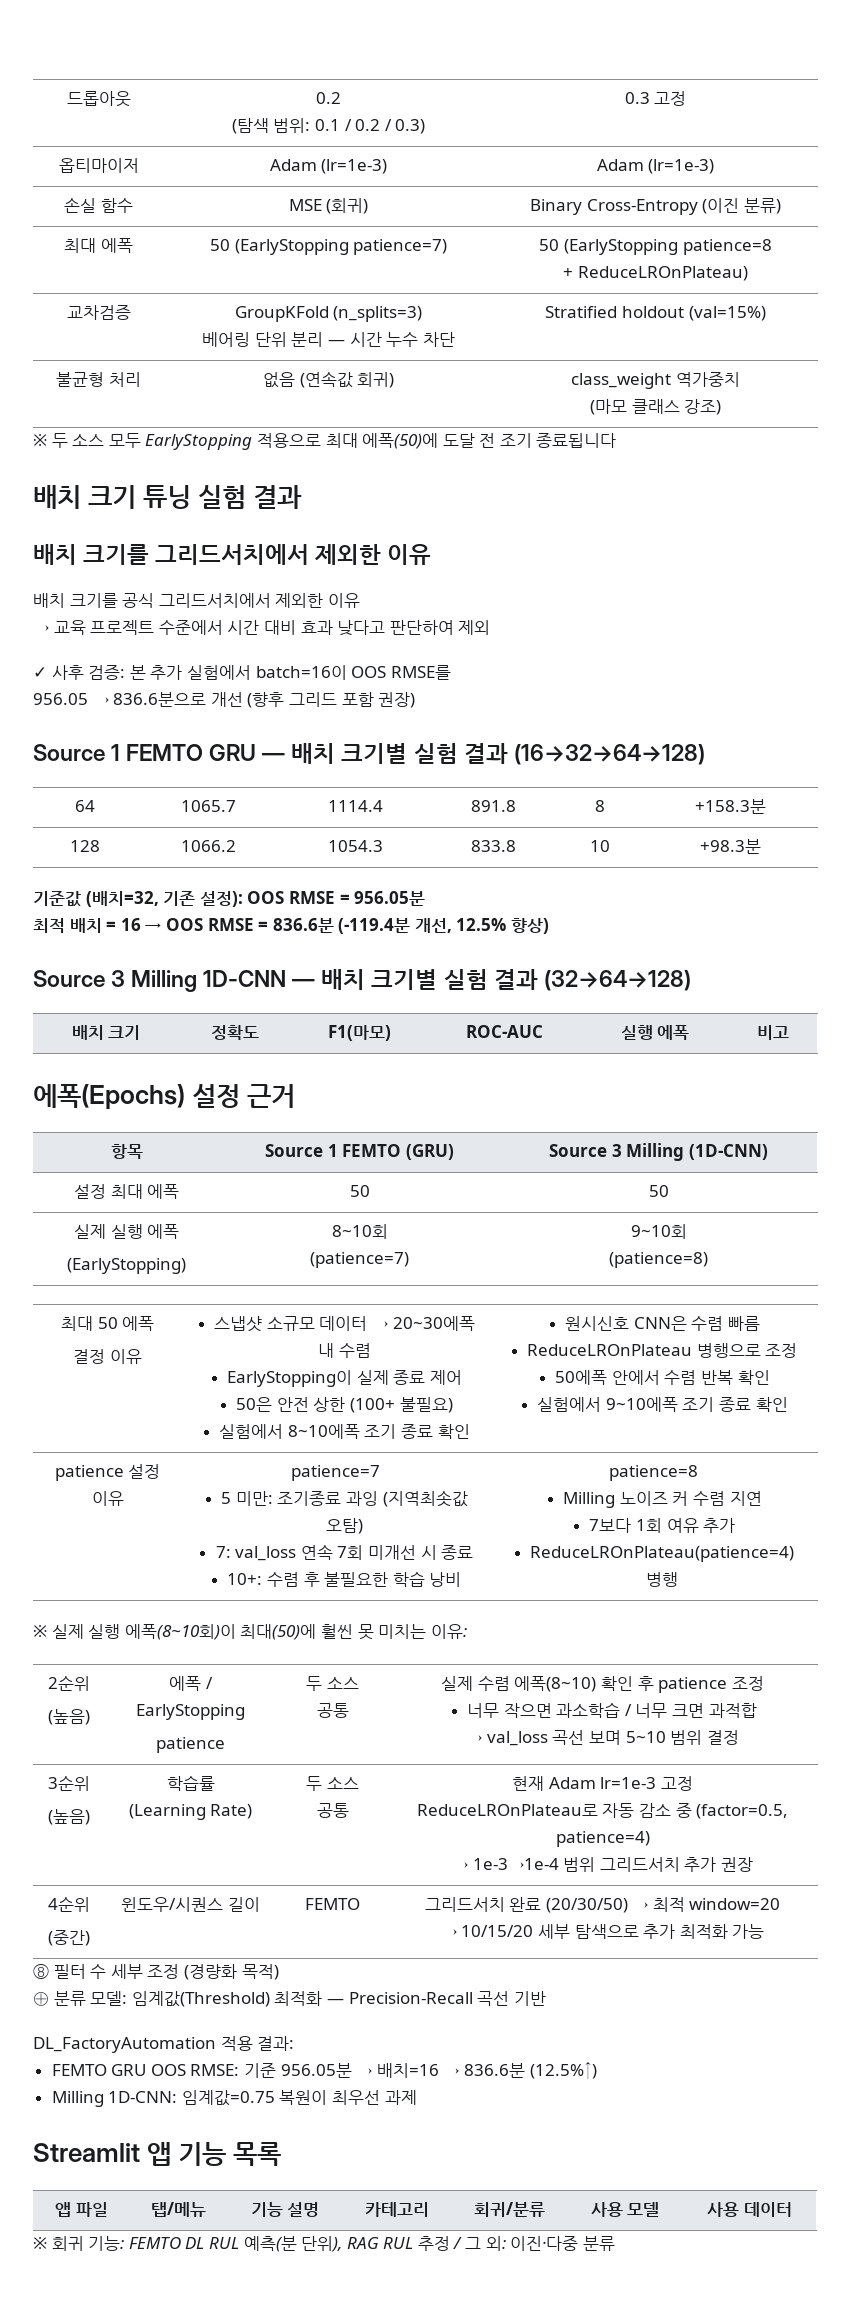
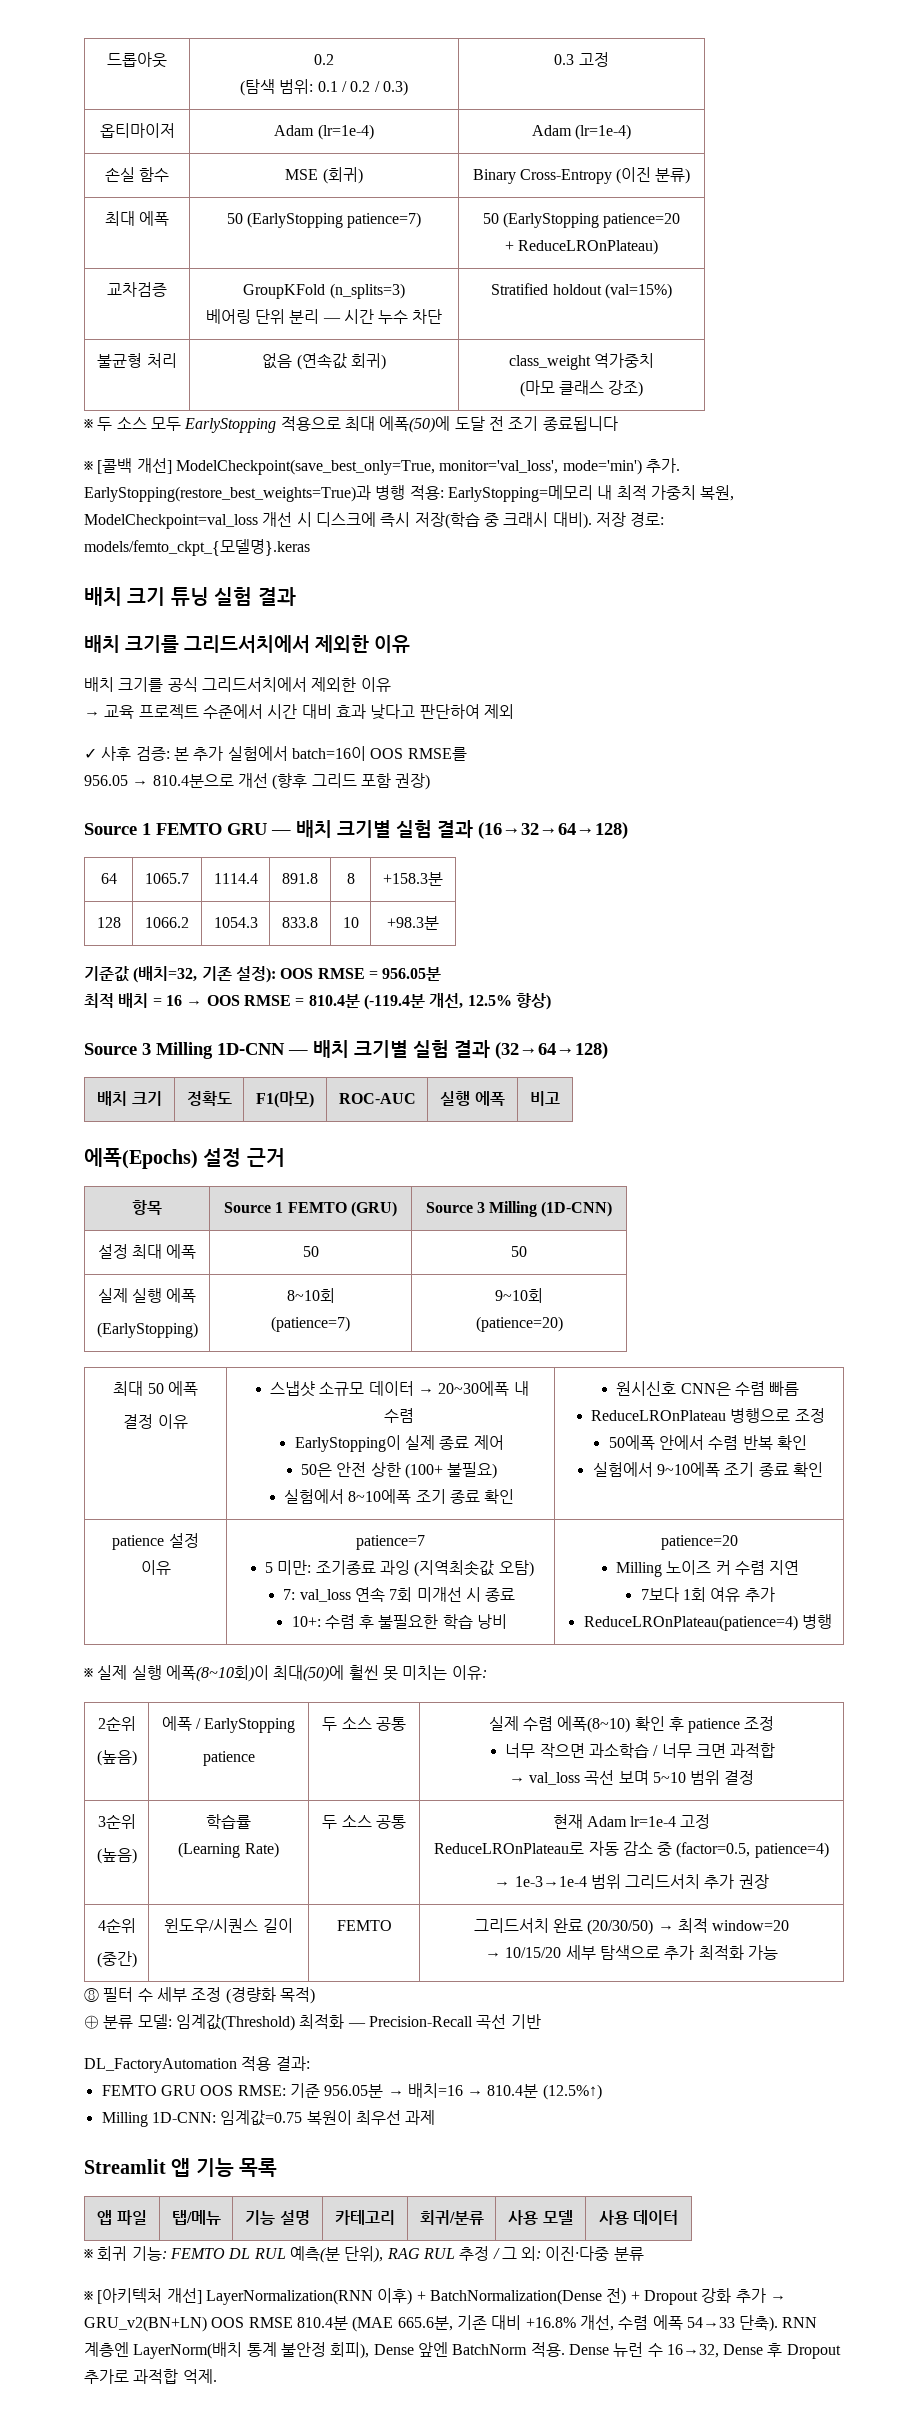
- 옵티마이저 | Adam (lr=1e-3) | Adam (lr=1e-3)
+ 옵티마이저 | Adam (lr=1e-4) | Adam (lr=1e-4)
- 최대 에폭 | 50 (EarlyStopping patience=7) | 50 (EarlyStopping patience=8
+ 최대 에폭 | 50 (EarlyStopping patience=7) | 50 (EarlyStopping patience=20
+ ※ [콜백 개선] ModelCheckpoint(save_best_only=True, monitor='val_loss', mode='min') 추가. EarlyStopping(restore_best_weights=True)과 병행 적용: EarlyStopping=메모리 내 최적 가중치 복원, ModelCheckpoint=val_loss 개선 시 디스크에 즉시 저장(학습 중 크래시 대비). 저장 경로: models/femto_ckpt_{모델명}.keras
- 956.05 → 836.6분으로 개선 (향후 그리드 포함 권장)
+ 956.05 → 810.4분으로 개선 (향후 그리드 포함 권장)
- 최적 배치 = 16 → OOS RMSE = 836.6분 (-119.4분 개선, 12.5% 향상)
+ 최적 배치 = 16 → OOS RMSE = 810.4분 (-119.4분 개선, 12.5% 향상)
  실제 실행 에폭
  (EarlyStopping) | 8~10회
  (patience=7) | 9~10회
- (patience=8)
+ (patience=20)
  patience 설정 이유 | patience=7
  5 미만: 조기종료 과잉 (지역최솟값 오탐)
  7: val_loss 연속 7회 미개선 시 종료
- 10+: 수렴 후 불필요한 학습 낭비 | patience=8
+ 10+: 수렴 후 불필요한 학습 낭비 | patience=20
  3순위
  (높음) | 학습률
- (Learning Rate) | 두 소스 공통 | 현재 Adam lr=1e-3 고정
+ (Learning Rate) | 두 소스 공통 | 현재 Adam lr=1e-4 고정
- FEMTO GRU OOS RMSE: 기준 956.05분 → 배치=16 → 836.6분 (12.5%↑)
+ FEMTO GRU OOS RMSE: 기준 956.05분 → 배치=16 → 810.4분 (12.5%↑)
+ ※ [아키텍처 개선] LayerNormalization(RNN 이후) + BatchNormalization(Dense 전) + Dropout 강화 추가 → GRU_v2(BN+LN) OOS RMSE 810.4분 (MAE 665.6분, 기존 대비 +16.8% 개선, 수렴 에폭 54→33 단축). RNN 계층엔 LayerNorm(배치 통계 불안정 회피), Dense 앞엔 BatchNorm 적용. Dense 뉴런 수 16→32, Dense 후 Dropout 추가로 과적합 억제.

